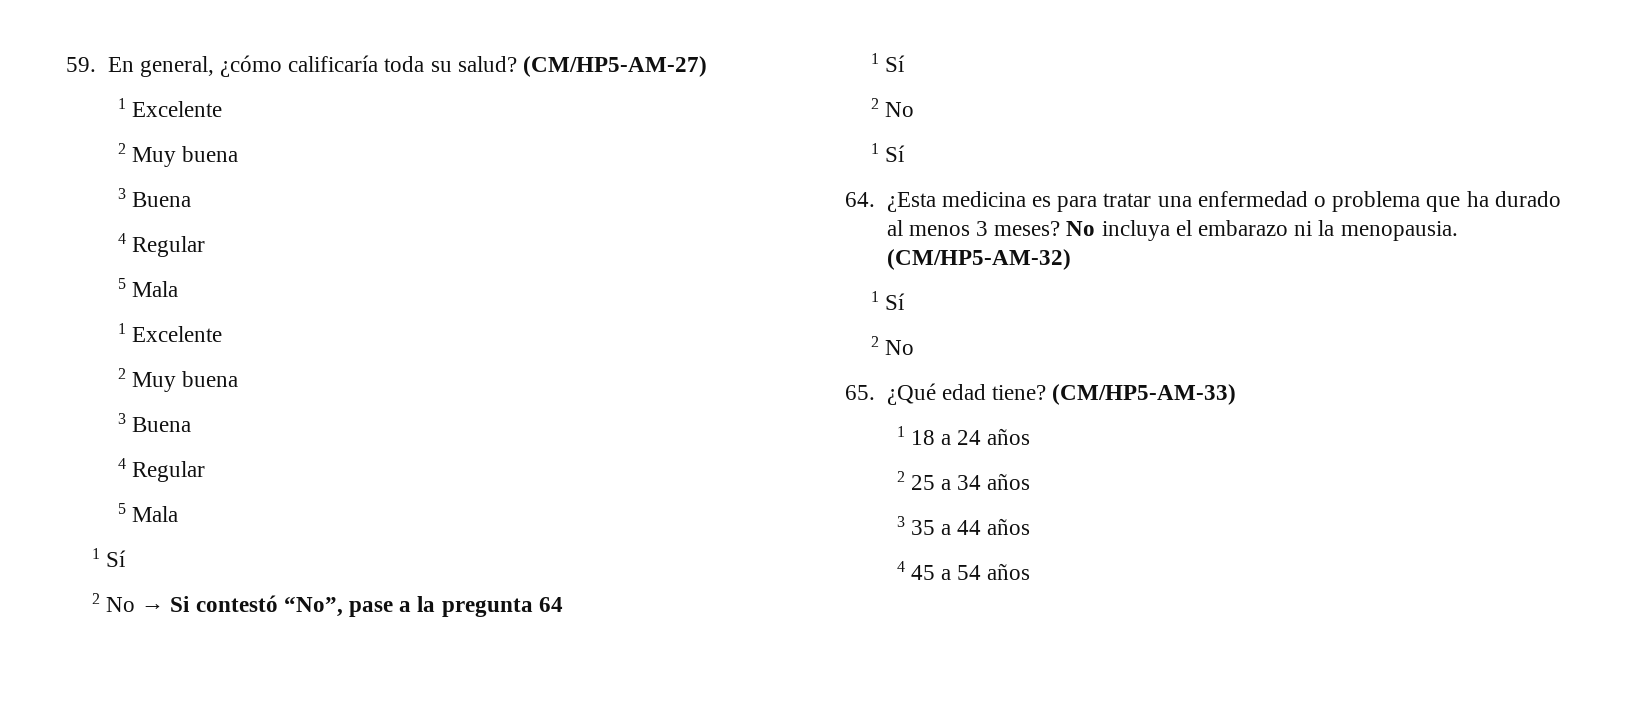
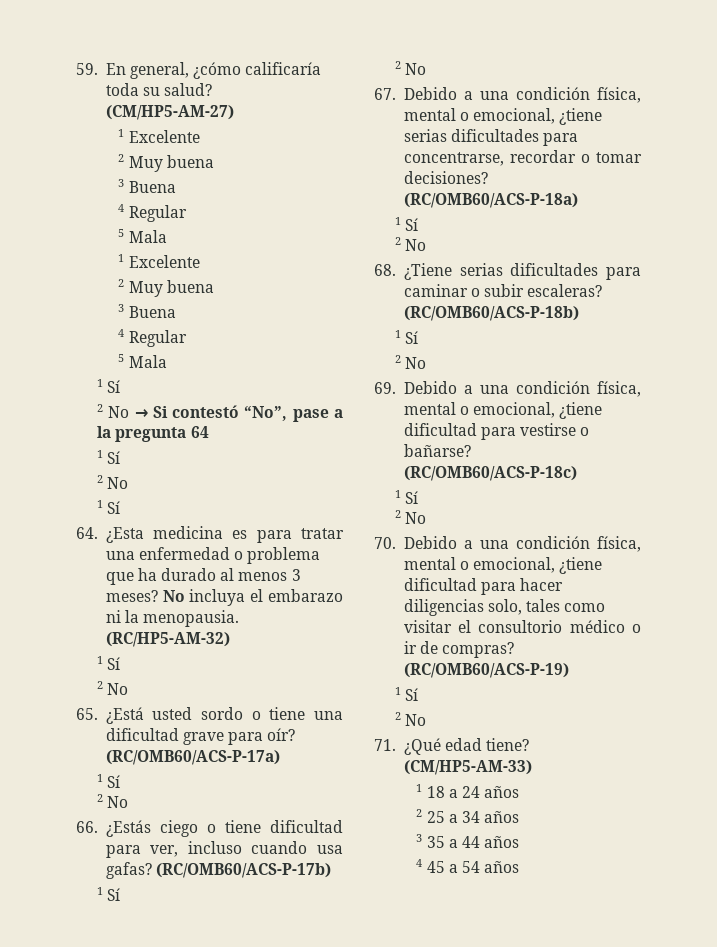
- (CM/HP5-AM-32)
+ (RC/HP5-AM-32)
  1 Sí
  2 No
- 65. ¿Qué edad tiene?
+ 65. ¿Está usted sordo o tiene una dificultad grave para oír? (RC/OMB60/ACS-P-17a)
+ 1 Sí
+ 2 No
+ 66. ¿Estás ciego o tiene dificultad para ver, incluso cuando usa gafas? (RC/OMB60/ACS-P-17b)
+ 1 Sí
+ 2 No
+ 67. Debido a una condición física, mental o emocional, ¿tiene serias dificultades para concentrarse, recordar o tomar decisiones? (RC/OMB60/ACS-P-18a)
+ 1 Sí
+ 2 No
+ 68. ¿Tiene serias dificultades para caminar o subir escaleras? (RC/OMB60/ACS-P-18b)
+ 1 Sí
+ 2 No
+ 69. Debido a una condición física, mental o emocional, ¿tiene dificultad para vestirse o bañarse? (RC/OMB60/ACS-P-18c)
+ 1 Sí
+ 2 No
+ 70. Debido a una condición física, mental o emocional, ¿tiene dificultad para hacer diligencias solo, tales como visitar el consultorio médico o ir de compras? (RC/OMB60/ACS-P-19)
+ 1 Sí
+ 2 No
+ 71. ¿Qué edad tiene?

